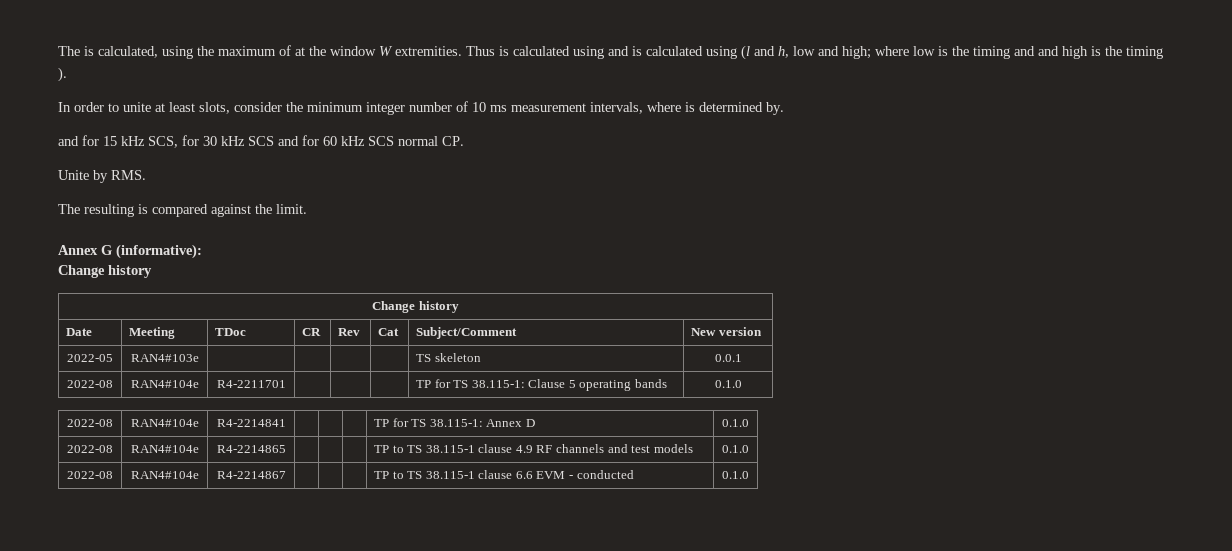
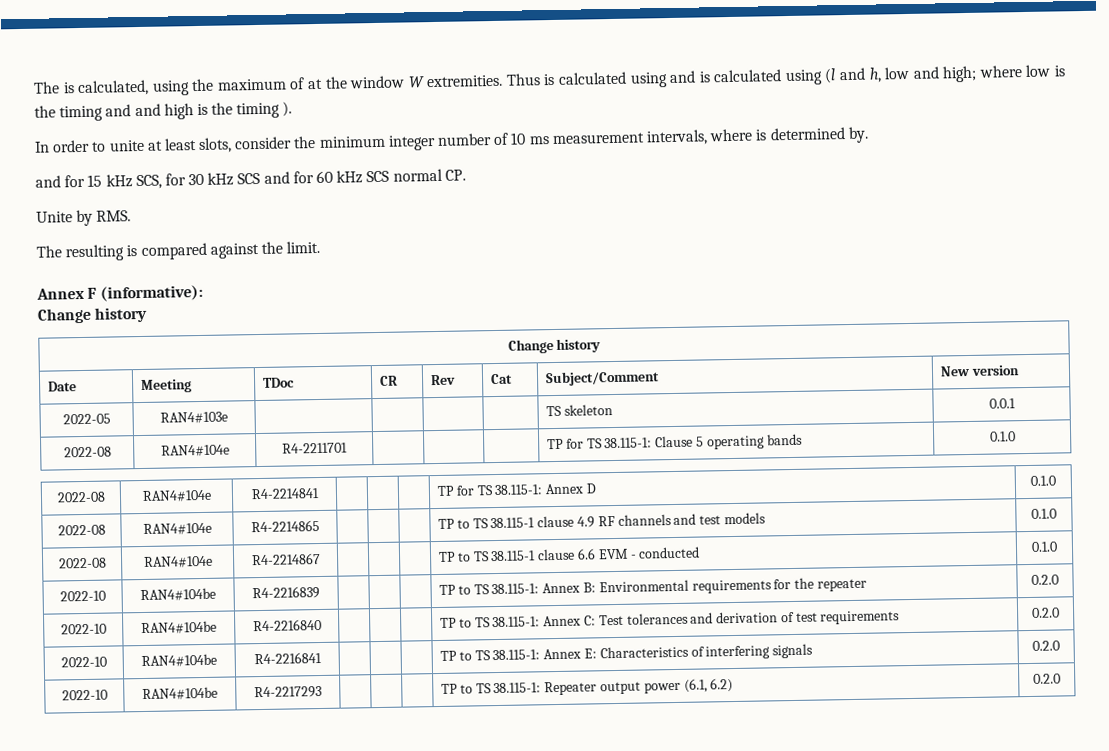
- Annex G (informative):
+ Annex F (informative):
+ 2022-10 | RAN4#104be | R4-2216839 | | | | TP to TS 38.115-1: Annex B: Environmental requirements for the repeater | 0.2.0
+ 2022-10 | RAN4#104be | R4-2216840 | | | | TP to TS 38.115-1: Annex C: Test tolerances and derivation of test requirements | 0.2.0
+ 2022-10 | RAN4#104be | R4-2216841 | | | | TP to TS 38.115-1: Annex E: Characteristics of interfering signals | 0.2.0
+ 2022-10 | RAN4#104be | R4-2217293 | | | | TP to TS 38.115-1: Repeater output power (6.1, 6.2) | 0.2.0

